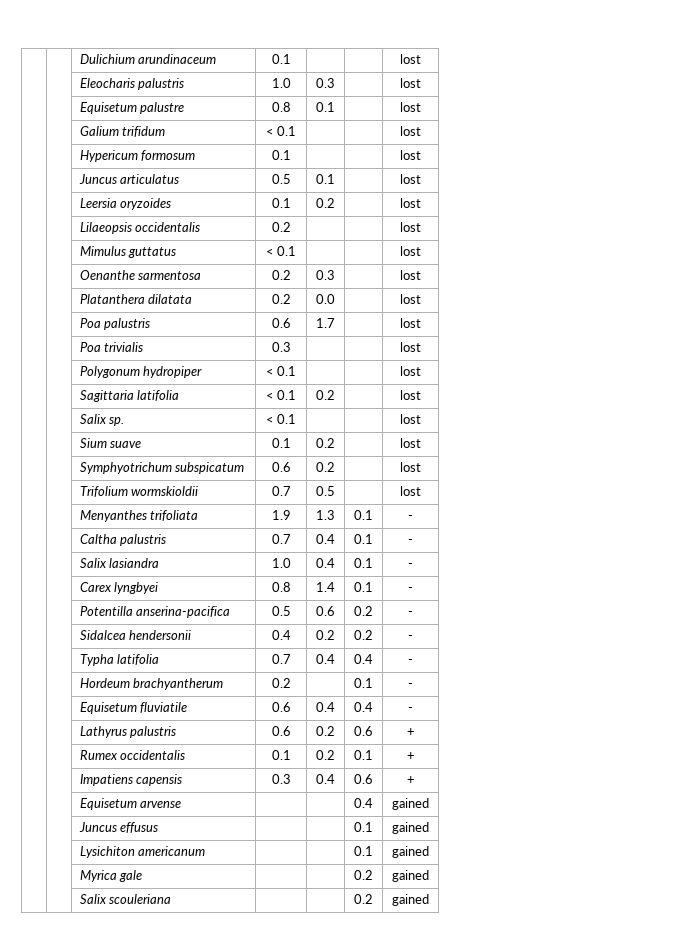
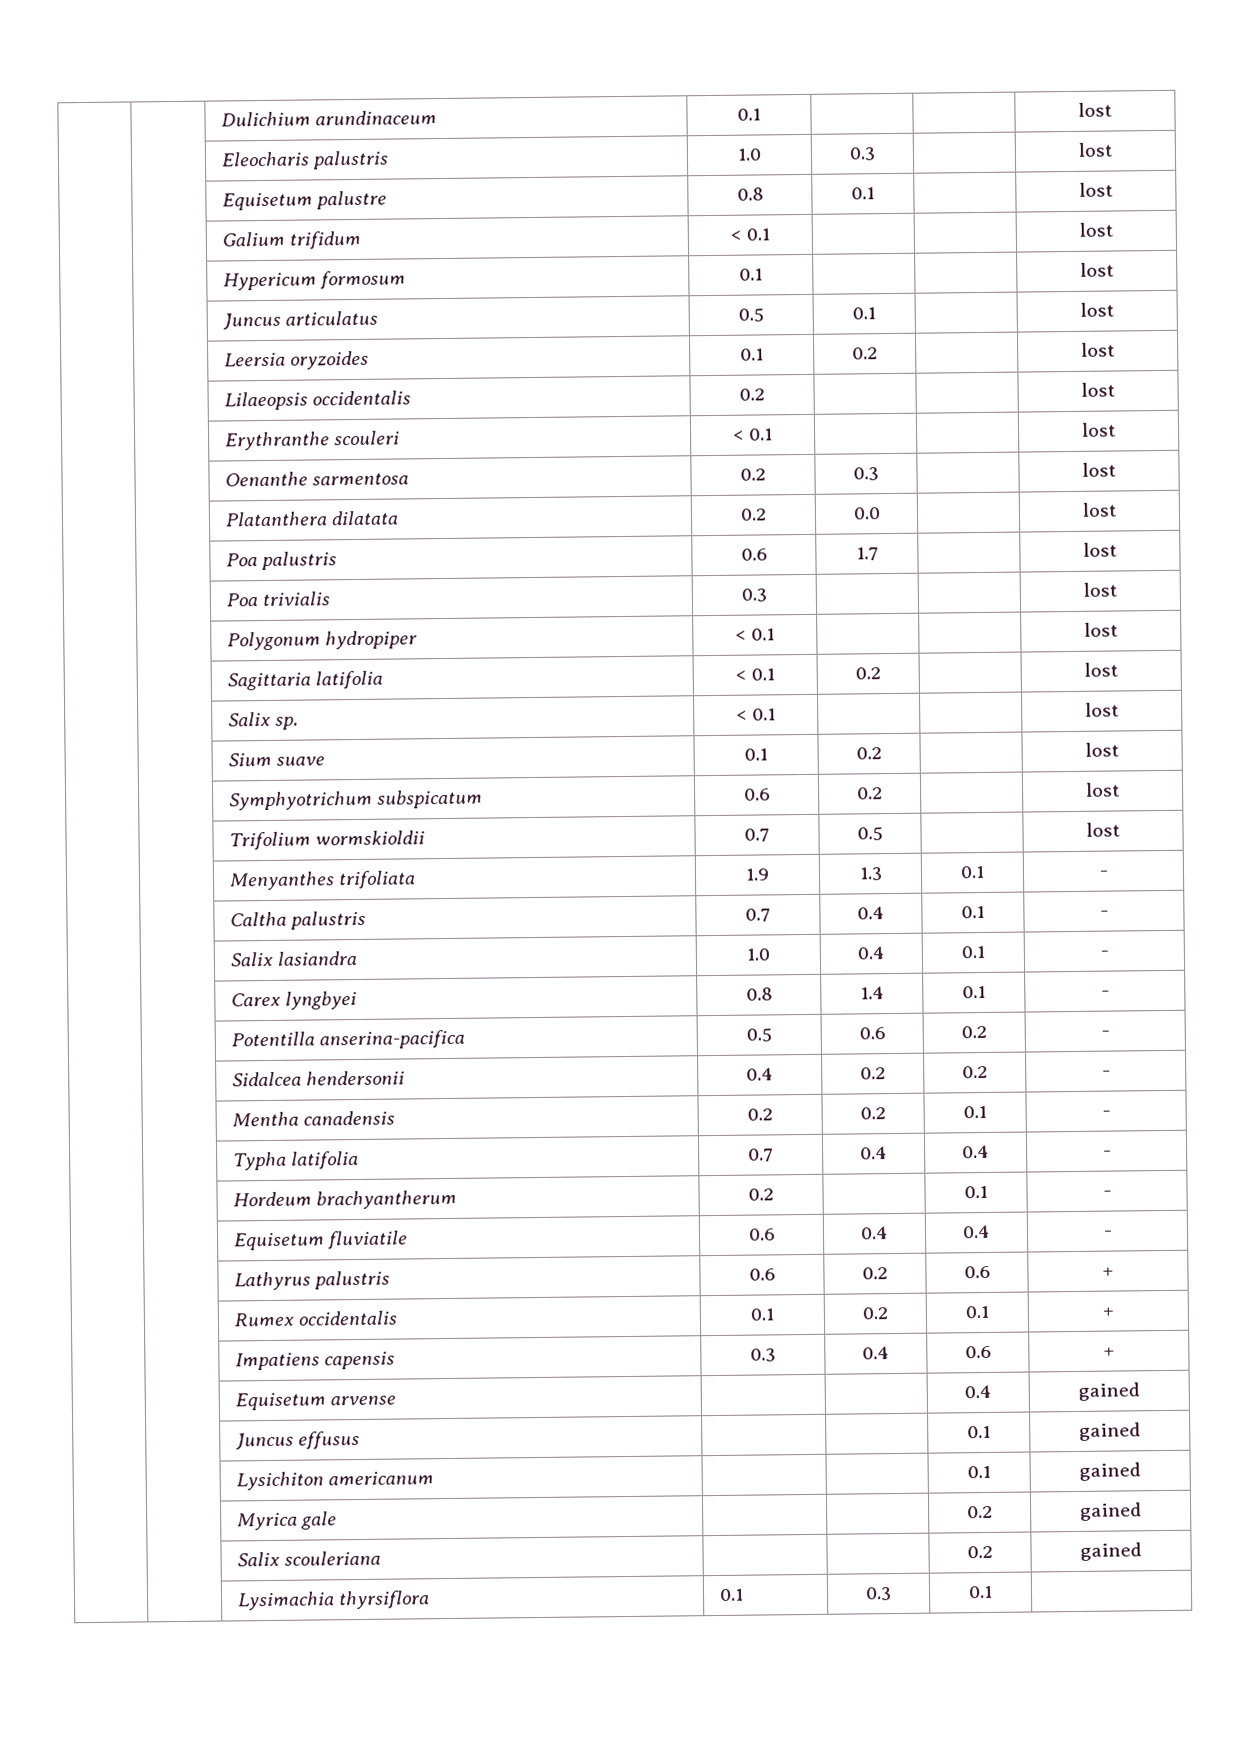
- | | Mimulus guttatus | < 0.1 | | | lost
+ | | Erythranthe scouleri | < 0.1 | | | lost
+ | | Mentha canadensis | 0.2 | 0.2 | 0.1 | -
+ | | Lysimachia thyrsiflora | 0.1 | 0.3 | 0.1 |

